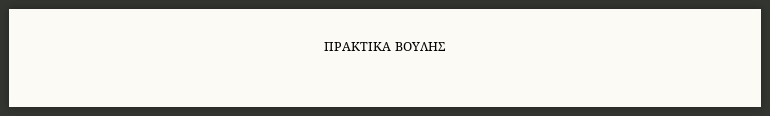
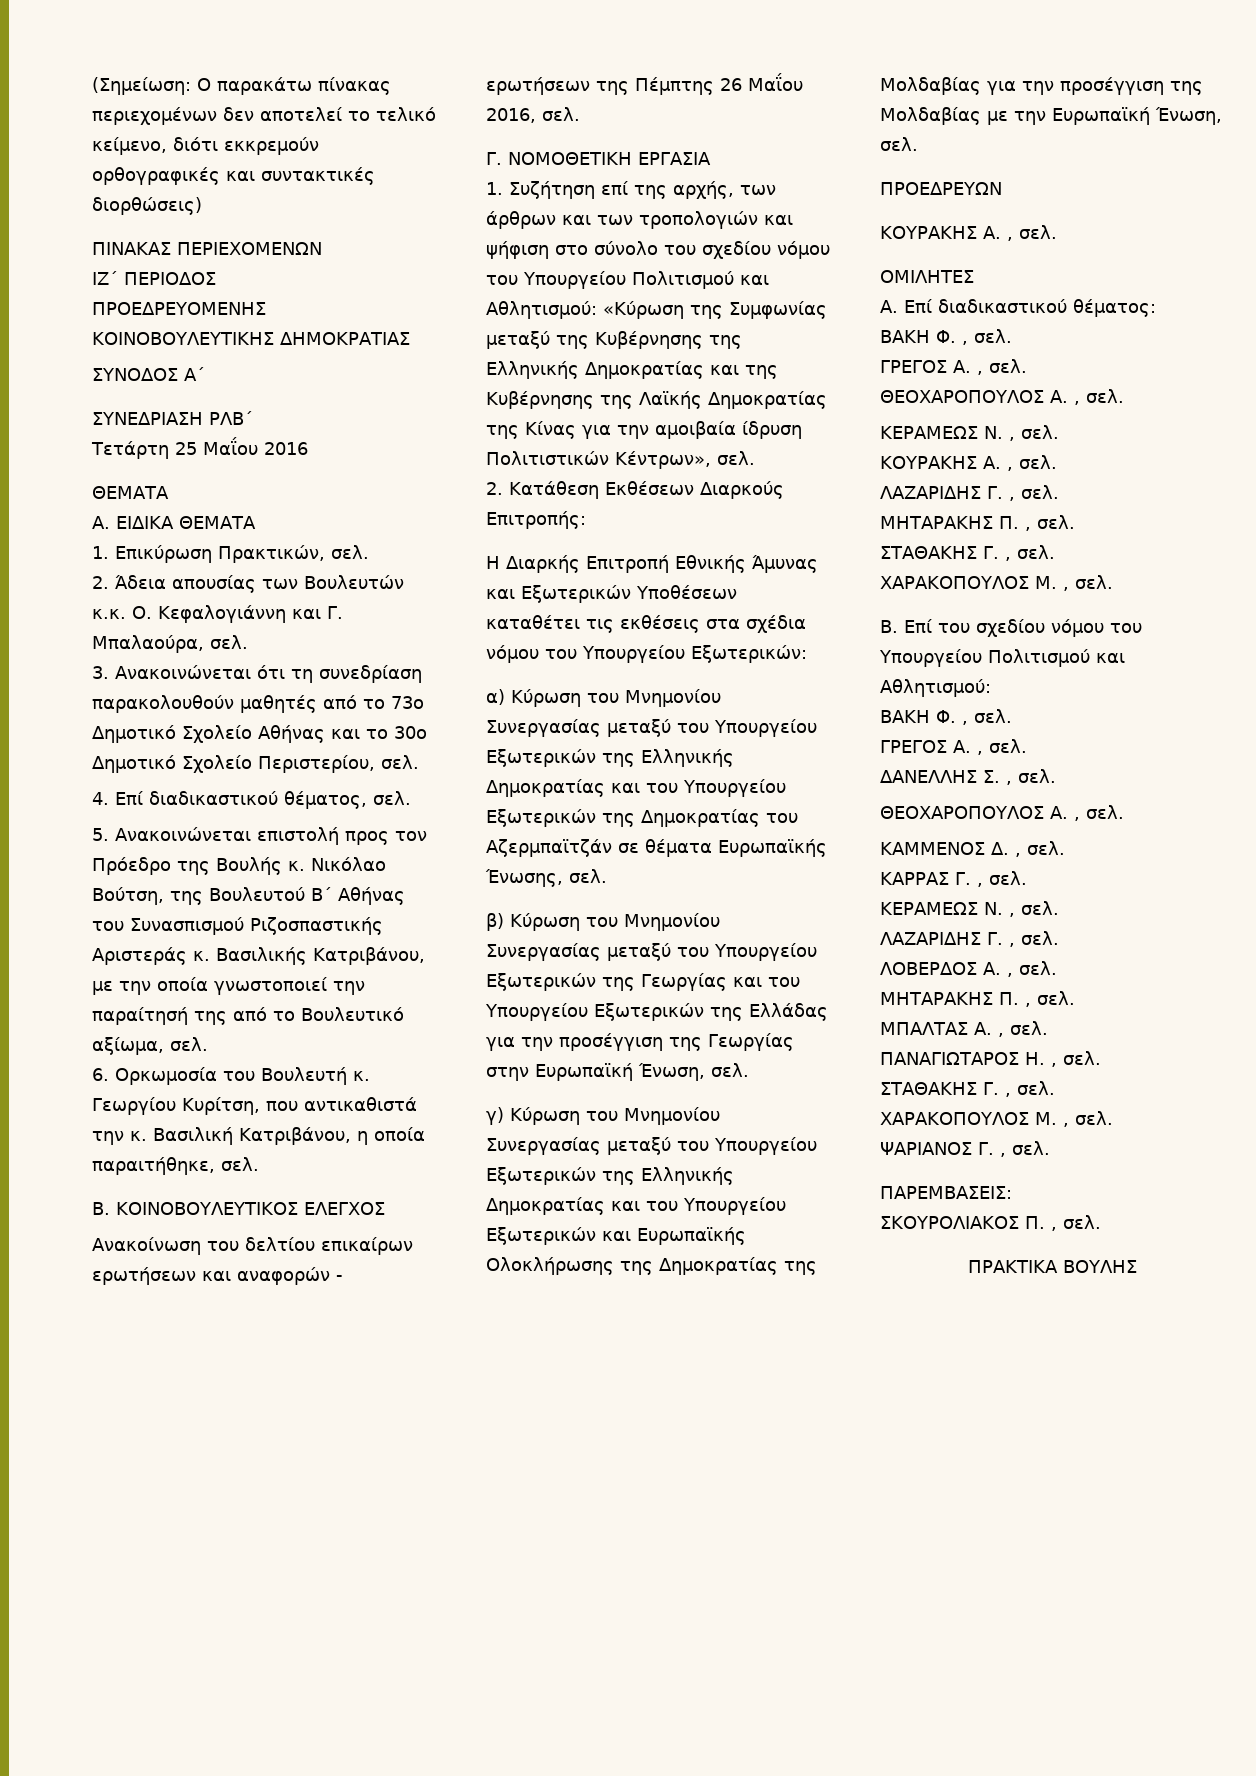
+ (Σημείωση: Ο παρακάτω πίνακας περιεχομένων δεν αποτελεί το τελικό κείμενο, διότι εκκρεμούν ορθογραφικές και συντακτικές διορθώσεις)
+ ΠΙΝΑΚΑΣ ΠΕΡΙΕΧΟΜΕΝΩΝ
+ ΙΖ΄ ΠΕΡΙΟΔΟΣ
+ ΠΡΟΕΔΡΕΥΟΜΕΝΗΣ ΚΟΙΝΟΒΟΥΛΕΥΤΙΚΗΣ ΔΗΜΟΚΡΑΤΙΑΣ
+ ΣΥΝΟΔΟΣ Α΄
+ ΣΥΝΕΔΡΙΑΣΗ ΡΛΒ΄
+ Τετάρτη 25 Μαΐου 2016
+ ΘΕΜΑΤΑ
+ Α. ΕΙΔΙΚΑ ΘΕΜΑΤΑ
+ 1. Επικύρωση Πρακτικών, σελ.
+ 2. Άδεια απουσίας των Βουλευτών κ.κ. Ο. Κεφαλογιάννη και Γ. Μπαλαούρα, σελ.
+ 3. Ανακοινώνεται ότι τη συνεδρίαση παρακολουθούν μαθητές από το 73ο Δημοτικό Σχολείο Αθήνας και το 30ο Δημοτικό Σχολείο Περιστερίου, σελ.
+ 4. Επί διαδικαστικού θέματος, σελ.
+ 5. Ανακοινώνεται επιστολή προς τον Πρόεδρο της Βουλής κ. Νικόλαο Βούτση, της Βουλευτού Β΄ Αθήνας του Συνασπισμού Ριζοσπαστικής Αριστεράς κ. Βασιλικής Κατριβάνου, με την οποία γνωστοποιεί την παραίτησή της από το Βουλευτικό αξίωμα, σελ.
+ 6. Ορκωμοσία του Βουλευτή κ. Γεωργίου Κυρίτση, που αντικαθιστά την κ. Βασιλική Κατριβάνου, η οποία παραιτήθηκε, σελ.
+ Β. ΚΟΙΝΟΒΟΥΛΕΥΤΙΚΟΣ ΕΛΕΓΧΟΣ
+ Ανακοίνωση του δελτίου επικαίρων ερωτήσεων και αναφορών - ερωτήσεων της Πέμπτης 26 Μαΐου 2016, σελ.
+ Γ. ΝΟΜΟΘΕΤΙΚΗ ΕΡΓΑΣΙΑ
+ 1. Συζήτηση επί της αρχής, των άρθρων και των τροπολογιών και ψήφιση στο σύνολο του σχεδίου νόμου του Υπουργείου Πολιτισμού και Αθλητισμού: «Κύρωση της Συμφωνίας μεταξύ της Κυβέρνησης της Ελληνικής Δημοκρατίας και της Κυβέρνησης της Λαϊκής Δημοκρατίας της Κίνας για την αμοιβαία ίδρυση Πολιτιστικών Κέντρων», σελ.
+ 2. Κατάθεση Εκθέσεων Διαρκούς Επιτροπής:
+ Η Διαρκής Επιτροπή Εθνικής Άμυνας και Εξωτερικών Υποθέσεων καταθέτει τις εκθέσεις στα σχέδια νόμου του Υπουργείου Εξωτερικών:
+ α) Κύρωση του Μνημονίου Συνεργασίας μεταξύ του Υπουργείου Εξωτερικών της Ελληνικής Δημοκρατίας και του Υπουργείου Εξωτερικών της Δημοκρατίας του Αζερμπαϊτζάν σε θέματα Ευρωπαϊκής Ένωσης, σελ.
+ β) Κύρωση του Μνημονίου Συνεργασίας μεταξύ του Υπουργείου Εξωτερικών της Γεωργίας και του Υπουργείου Εξωτερικών της Ελλάδας για την προσέγγιση της Γεωργίας στην Ευρωπαϊκή Ένωση, σελ.
+ γ) Κύρωση του Μνημονίου Συνεργασίας μεταξύ του Υπουργείου Εξωτερικών της Ελληνικής Δημοκρατίας και του Υπουργείου Εξωτερικών και Ευρωπαϊκής Ολοκλήρωσης της Δημοκρατίας της Μολδαβίας για την προσέγγιση της Μολδαβίας με την Ευρωπαϊκή Ένωση, σελ.
+ ΠΡΟΕΔΡΕΥΩΝ
+ ΚΟΥΡΑΚΗΣ Α. , σελ.
+ ΟΜΙΛΗΤΕΣ
+ Α. Επί διαδικαστικού θέματος:
+ ΒΑΚΗ Φ. , σελ.
+ ΓΡΕΓΟΣ Α. , σελ.
+ ΘΕΟΧΑΡΟΠΟΥΛΟΣ Α. , σελ.
+ ΚΕΡΑΜΕΩΣ Ν. , σελ.
+ ΚΟΥΡΑΚΗΣ Α. , σελ.
+ ΛΑΖΑΡΙΔΗΣ Γ. , σελ.
+ ΜΗΤΑΡΑΚΗΣ Π. , σελ.
+ ΣΤΑΘΑΚΗΣ Γ. , σελ.
+ ΧΑΡΑΚΟΠΟΥΛΟΣ Μ. , σελ.
+ Β. Επί του σχεδίου νόμου του Υπουργείου Πολιτισμού και Αθλητισμού:
+ ΒΑΚΗ Φ. , σελ.
+ ΓΡΕΓΟΣ Α. , σελ.
+ ΔΑΝΕΛΛΗΣ Σ. , σελ.
+ ΘΕΟΧΑΡΟΠΟΥΛΟΣ Α. , σελ.
+ ΚΑΜΜΕΝΟΣ Δ. , σελ.
+ ΚΑΡΡΑΣ Γ. , σελ.
+ ΚΕΡΑΜΕΩΣ Ν. , σελ.
+ ΛΑΖΑΡΙΔΗΣ Γ. , σελ.
+ ΛΟΒΕΡΔΟΣ Α. , σελ.
+ ΜΗΤΑΡΑΚΗΣ Π. , σελ.
+ ΜΠΑΛΤΑΣ Α. , σελ.
+ ΠΑΝΑΓΙΩΤΑΡΟΣ Η. , σελ.
+ ΣΤΑΘΑΚΗΣ Γ. , σελ.
+ ΧΑΡΑΚΟΠΟΥΛΟΣ Μ. , σελ.
+ ΨΑΡΙΑΝΟΣ Γ. , σελ.
+ ΠΑΡΕΜΒΑΣΕΙΣ:
+ ΣΚΟΥΡΟΛΙΑΚΟΣ Π. , σελ.

